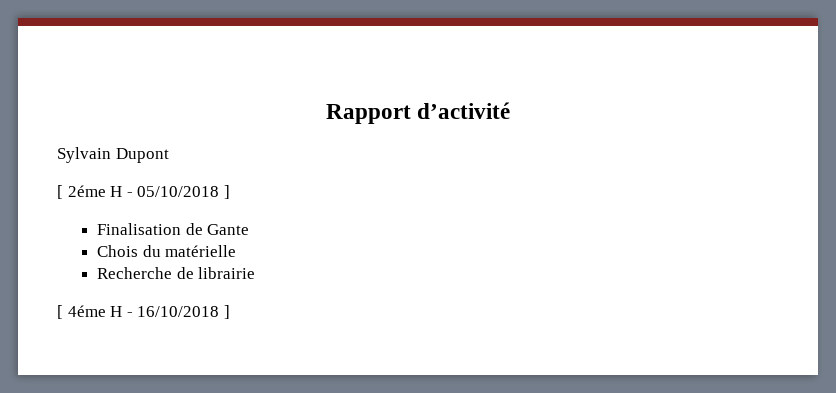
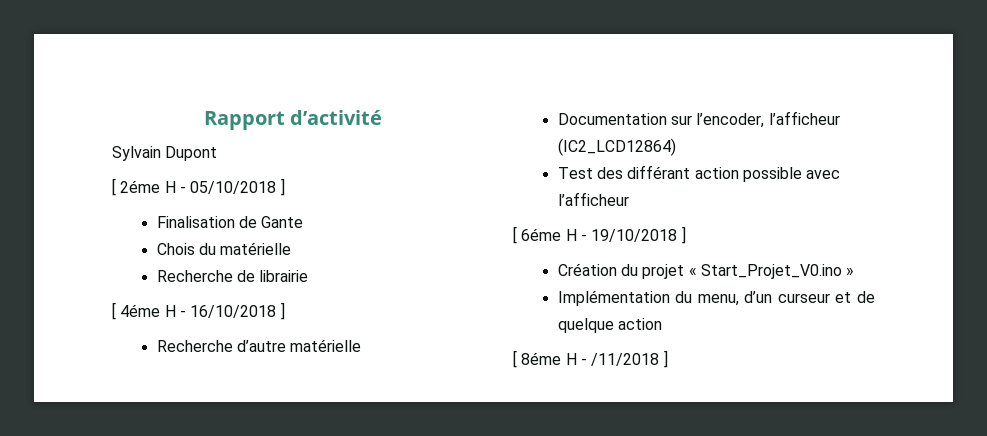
+ Recherche d’autre matérielle
+ Documentation sur l’encoder, l’afficheur (IC2_LCD12864)
+ Test des différant action possible avec l’afficheur
+ [ 6éme H - 19/10/2018 ]
+ Création du projet « Start_Projet_V0.ino »
+ Implémentation du menu, d’un curseur et de quelque action
+ [ 8éme H - /11/2018 ]

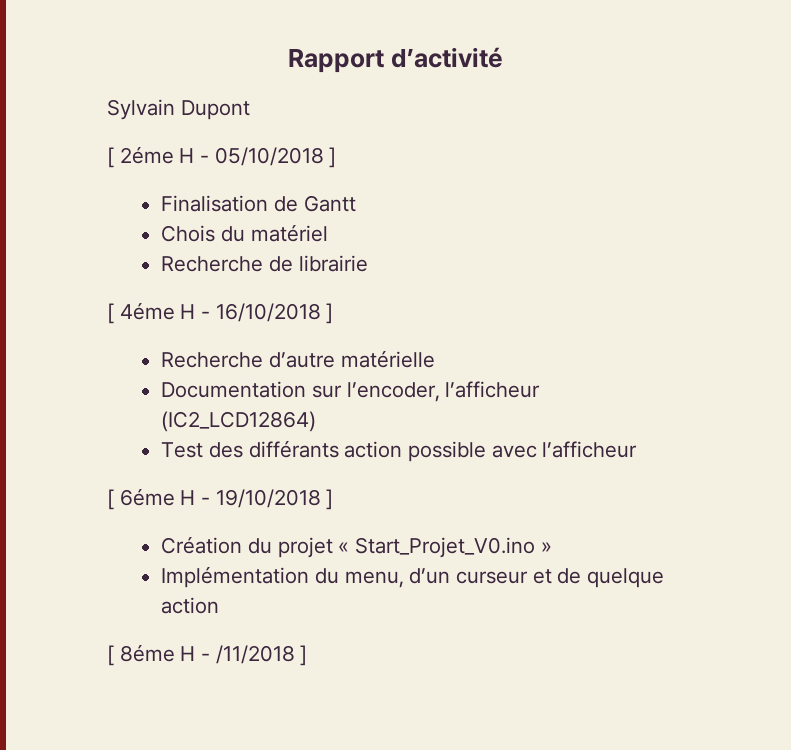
- Finalisation de Gante
+ Finalisation de Gantt
- Chois du matérielle
+ Chois du matériel
- Test des différant action possible avec l’afficheur
+ Test des différants action possible avec l’afficheur

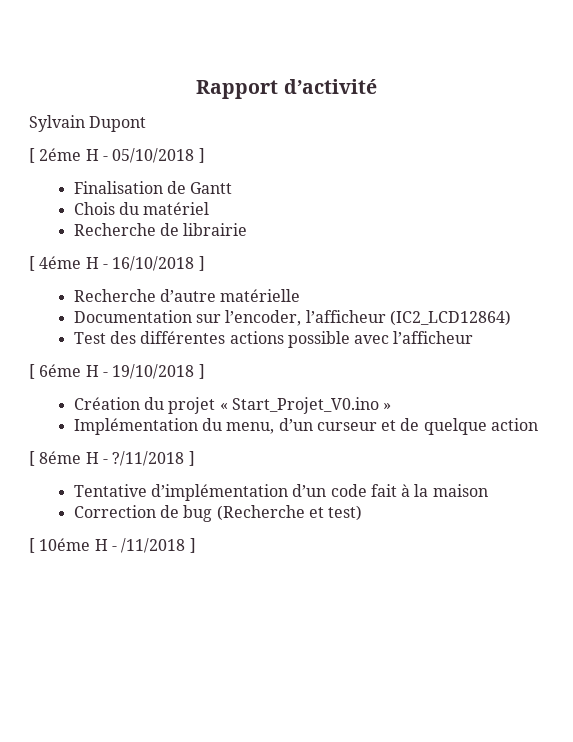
- Test des différants action possible avec l’afficheur
+ Test des différentes actions possible avec l’afficheur
- [ 8éme H - /11/2018 ]
+ [ 8éme H - ?/11/2018 ]
+ Tentative d’implémentation d’un code fait à la maison
+ Correction de bug (Recherche et test)
+ [ 10éme H - /11/2018 ]

